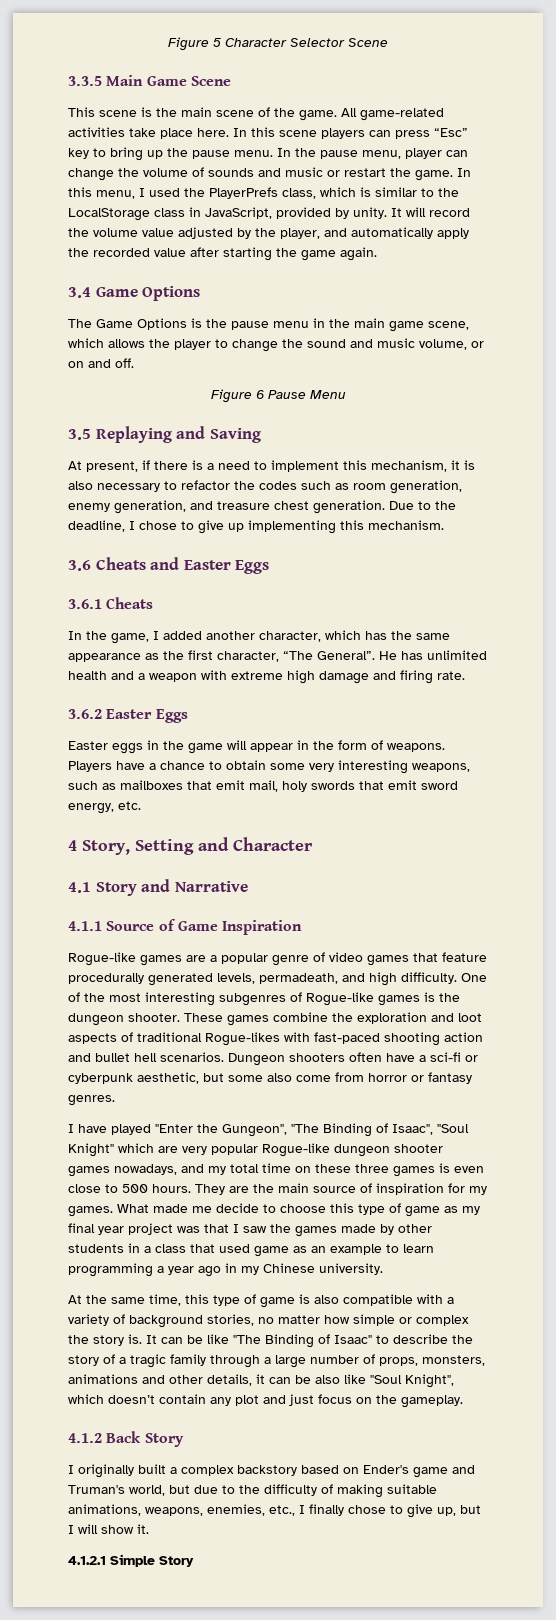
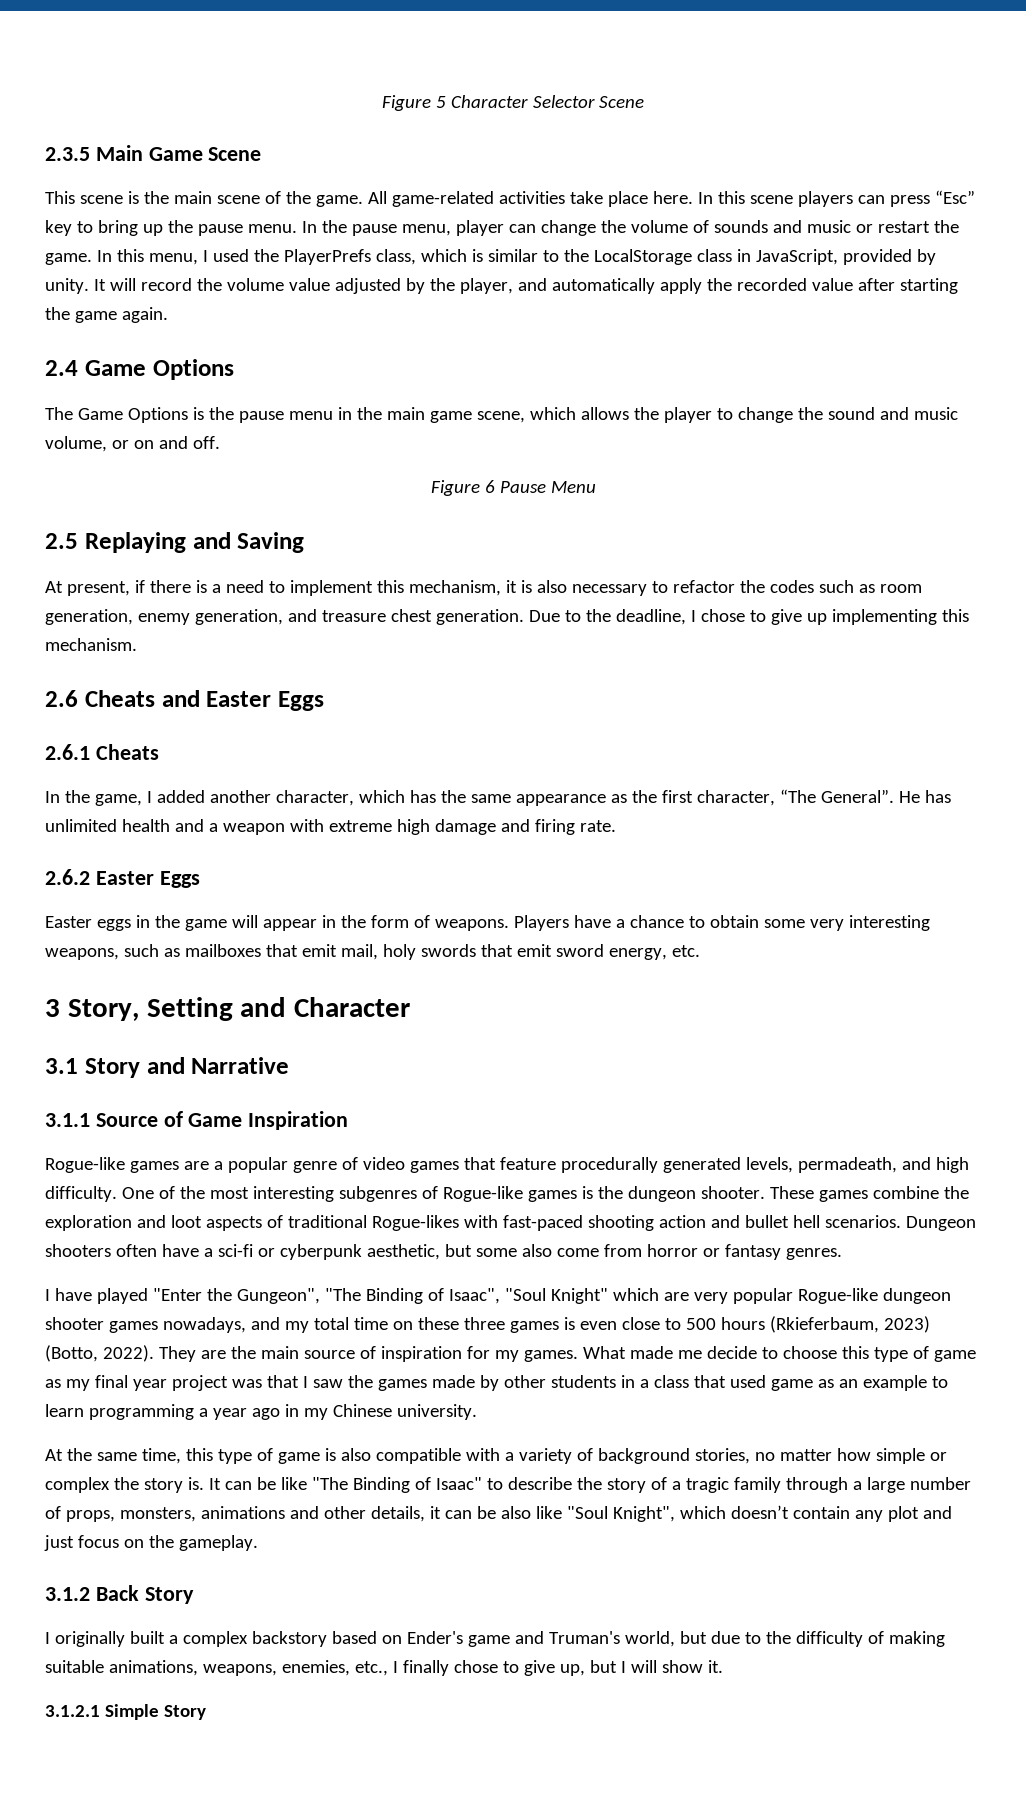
- 3.3.5 Main Game Scene
+ 2.3.5 Main Game Scene
- 3.4 Game Options
+ 2.4 Game Options
- 3.5 Replaying and Saving
+ 2.5 Replaying and Saving
- 3.6 Cheats and Easter Eggs
+ 2.6 Cheats and Easter Eggs
- 3.6.1 Cheats
+ 2.6.1 Cheats
- 3.6.2 Easter Eggs
+ 2.6.2 Easter Eggs
- 4 Story, Setting and Character
+ 3 Story, Setting and Character
- 4.1 Story and Narrative
+ 3.1 Story and Narrative
- 4.1.1 Source of Game Inspiration
+ 3.1.1 Source of Game Inspiration
- I have played "Enter the Gungeon", "The Binding of Isaac", "Soul Knight" which are very popular Rogue-like dungeon shooter games nowadays, and my total time on these three games is even close to 500 hours.
+ I have played "Enter the Gungeon", "The Binding of Isaac", "Soul Knight" which are very popular Rogue-like dungeon shooter games nowadays, and my total time on these three games is even close to 500 hours (Rkieferbaum, 2023) (Botto, 2022).
- 4.1.2 Back Story
+ 3.1.2 Back Story
- 4.1.2.1 Simple Story
+ 3.1.2.1 Simple Story

